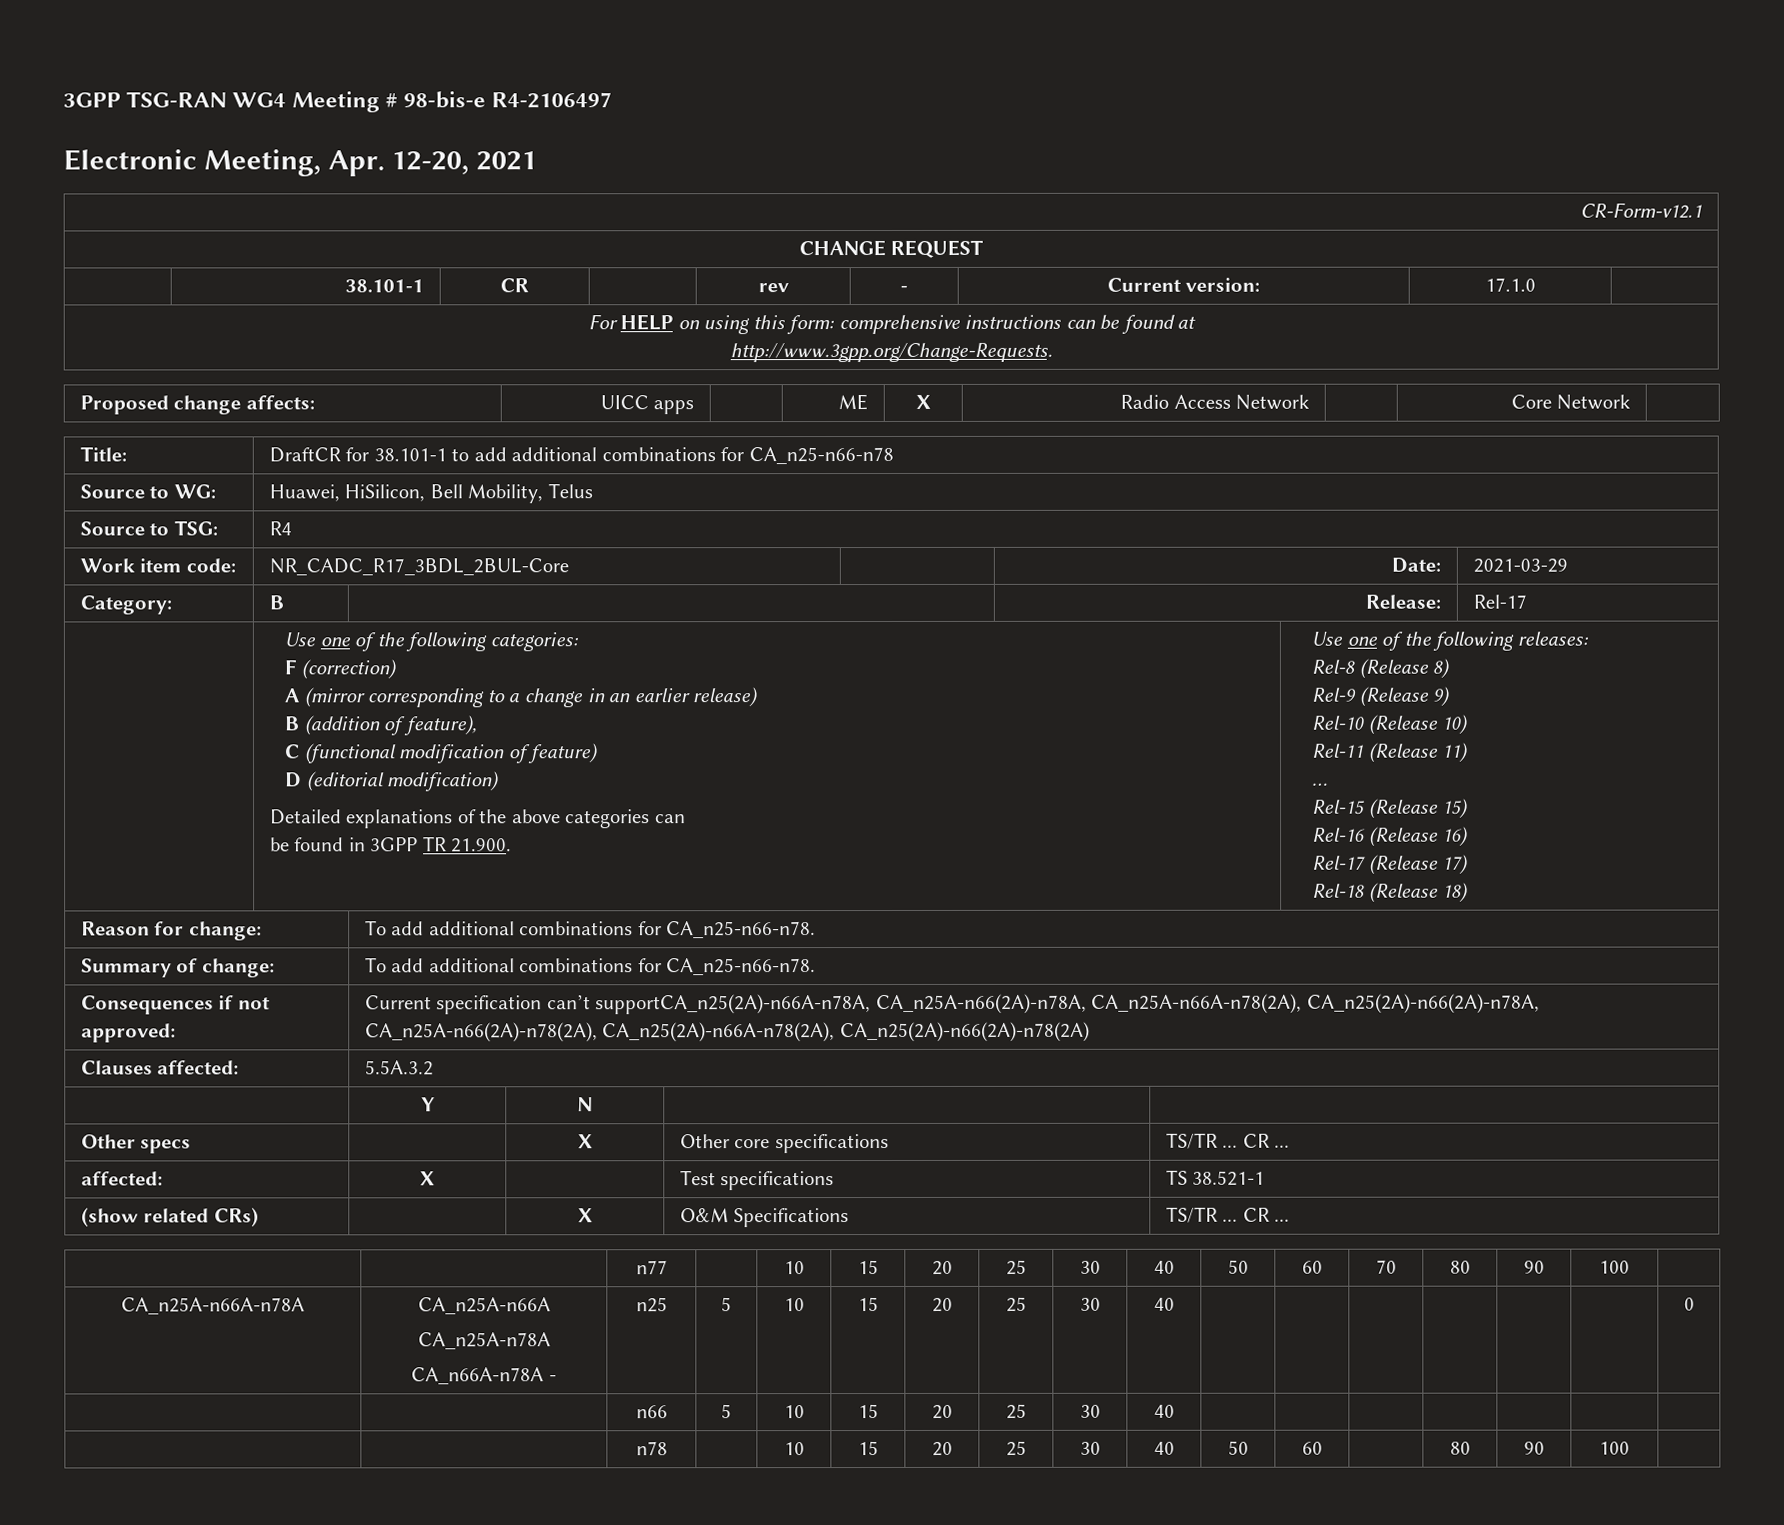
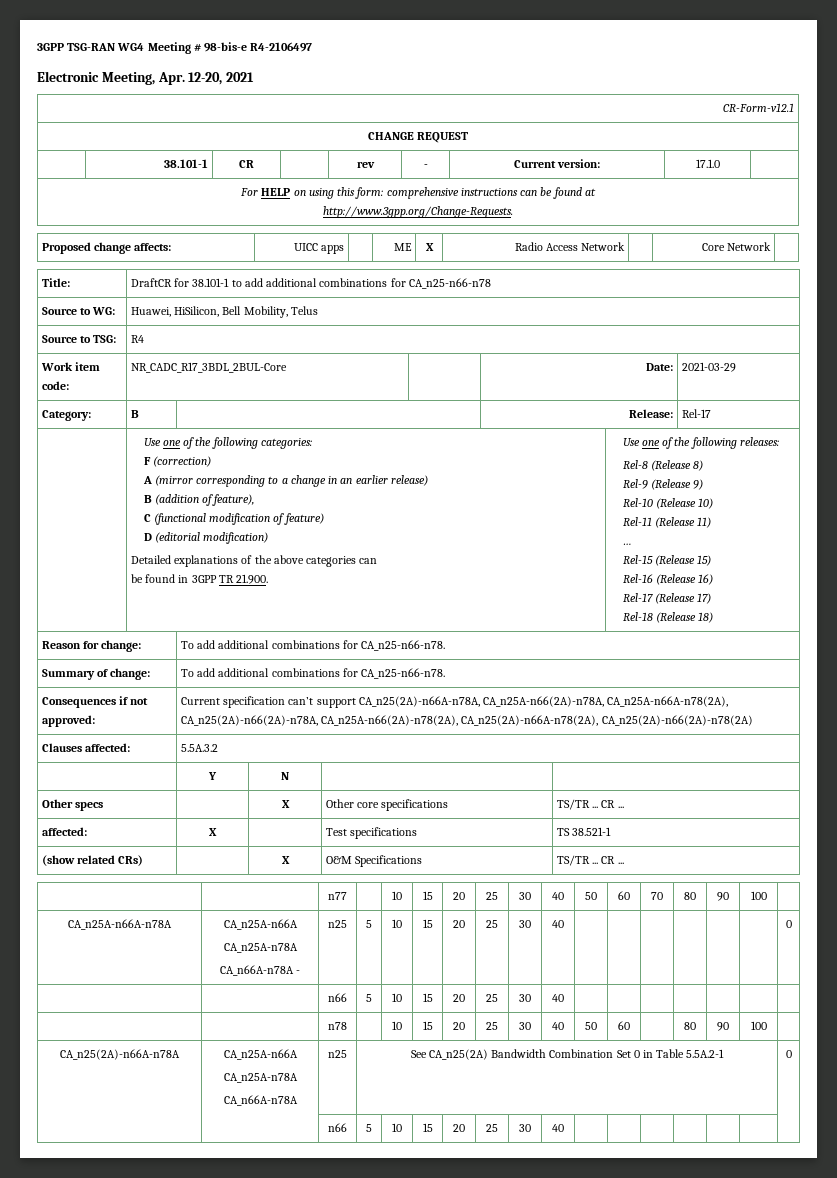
- Consequences if not approved: | Current specification can’t supportCA_n25(2A)-n66A-n78A, CA_n25A-n66(2A)-n78A, CA_n25A-n66A-n78(2A), CA_n25(2A)-n66(2A)-n78A, CA_n25A-n66(2A)-n78(2A), CA_n25(2A)-n66A-n78(2A), CA_n25(2A)-n66(2A)-n78(2A)
+ Consequences if not approved: | Current specification can’t support CA_n25(2A)-n66A-n78A, CA_n25A-n66(2A)-n78A, CA_n25A-n66A-n78(2A), CA_n25(2A)-n66(2A)-n78A, CA_n25A-n66(2A)-n78(2A), CA_n25(2A)-n66A-n78(2A), CA_n25(2A)-n66(2A)-n78(2A)
+ CA_n25(2A)-n66A-n78A | CA_n25A-n66A
+ CA_n25A-n78A
+ CA_n66A-n78A | n25 | See CA_n25(2A) Bandwidth Combination Set 0 in Table 5.5A.2-1 | 0
+ | | n66 | 5 | 10 | 15 | 20 | 25 | 30 | 40 | | | | | | |

